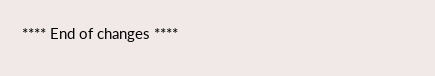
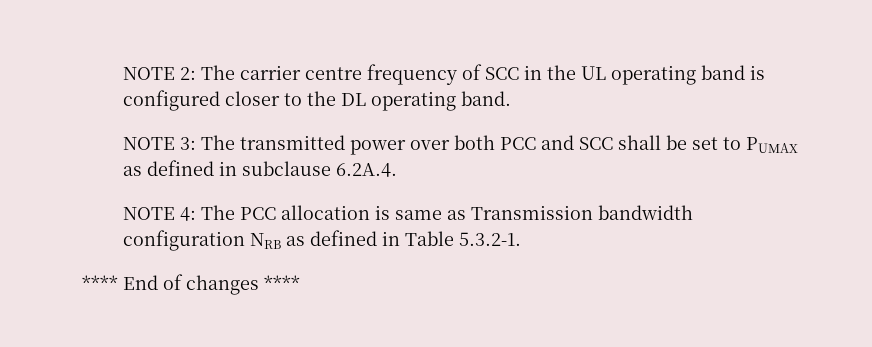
+ NOTE 2: The carrier centre frequency of SCC in the UL operating band is configured closer to the DL operating band.
+ NOTE 3: The transmitted power over both PCC and SCC shall be set to PUMAX as defined in subclause 6.2A.4.
+ NOTE 4: The PCC allocation is same as Transmission bandwidth configuration NRB as defined in Table 5.3.2-1.

